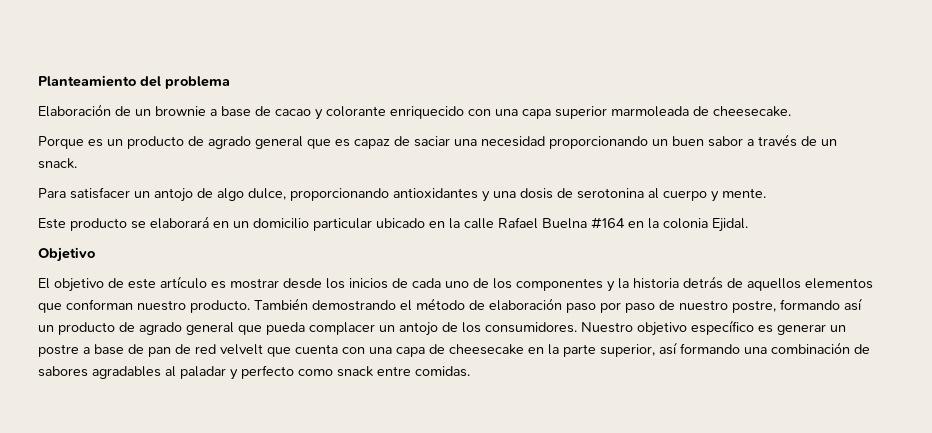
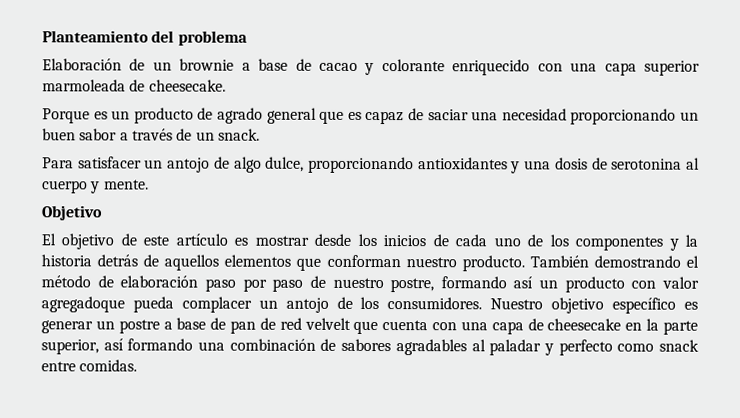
- Este producto se elaborará en un domicilio particular ubicado en la calle Rafael Buelna #164 en la colonia Ejidal.
- También demostrando el método de elaboración paso por paso de nuestro postre, formando así un producto de agrado general que pueda complacer un antojo de los consumidores.
+ También demostrando el método de elaboración paso por paso de nuestro postre, formando así un producto con valor agregadoque pueda complacer un antojo de los consumidores.

